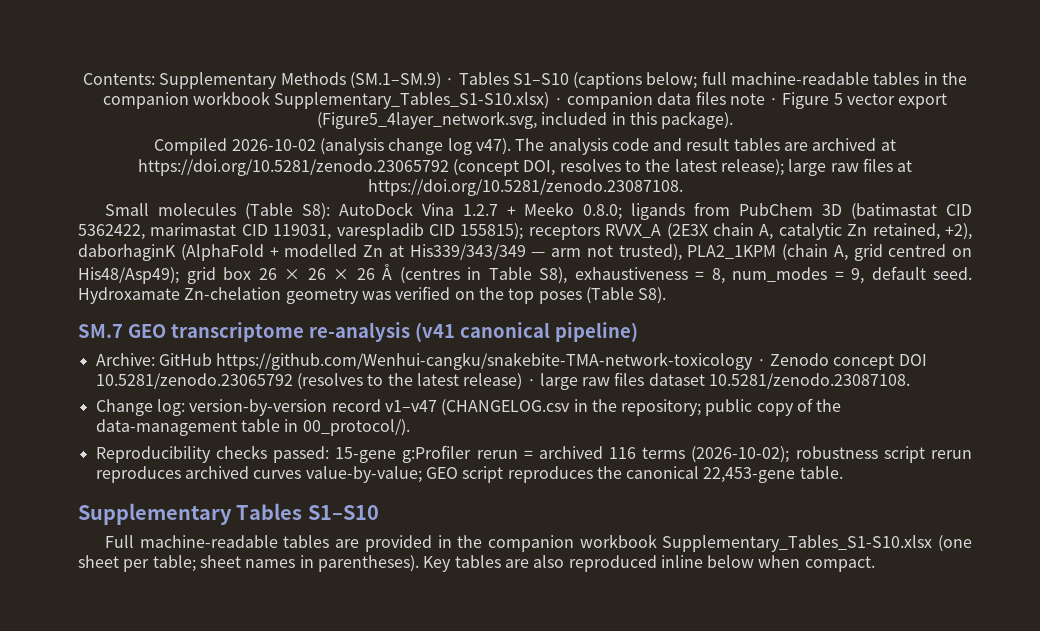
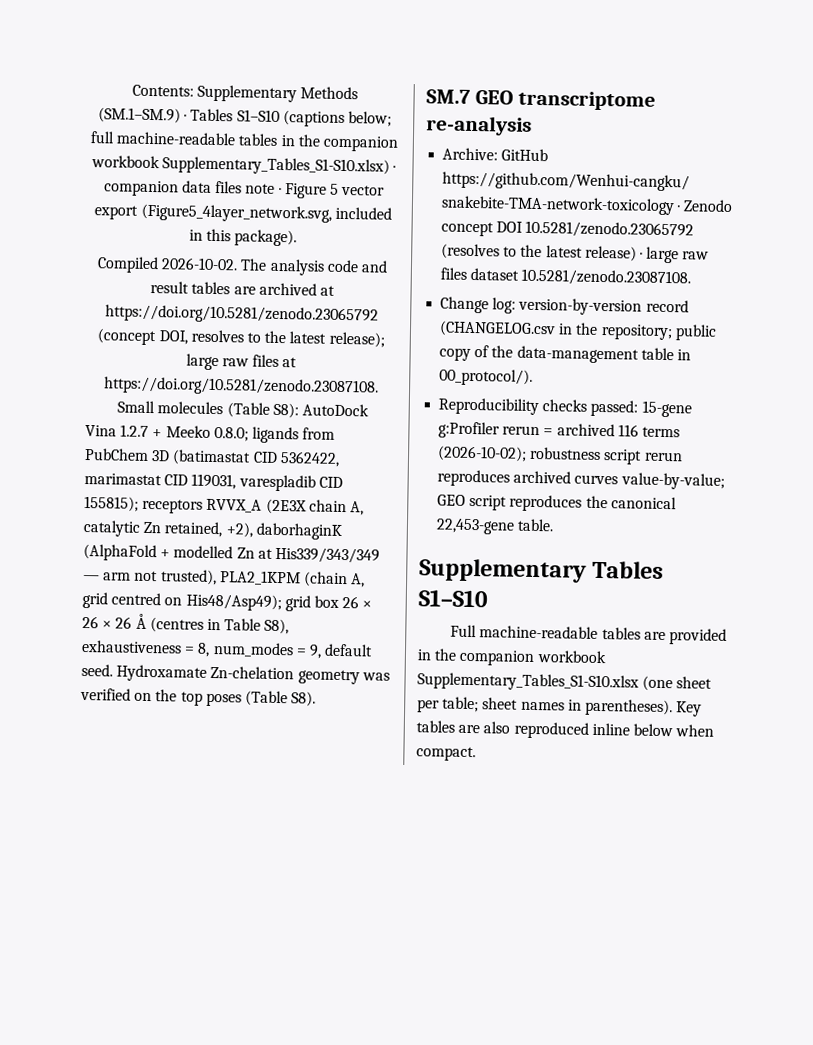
- Compiled 2026-10-02 (analysis change log v47).
+ Compiled 2026-10-02.
- SM.7 GEO transcriptome re-analysis (v41 canonical pipeline)
+ SM.7 GEO transcriptome re-analysis
- Change log: version-by-version record v1–v47 (CHANGELOG.csv in the repository; public copy of the data-management table in 00_protocol/).
+ Change log: version-by-version record (CHANGELOG.csv in the repository; public copy of the data-management table in 00_protocol/).

